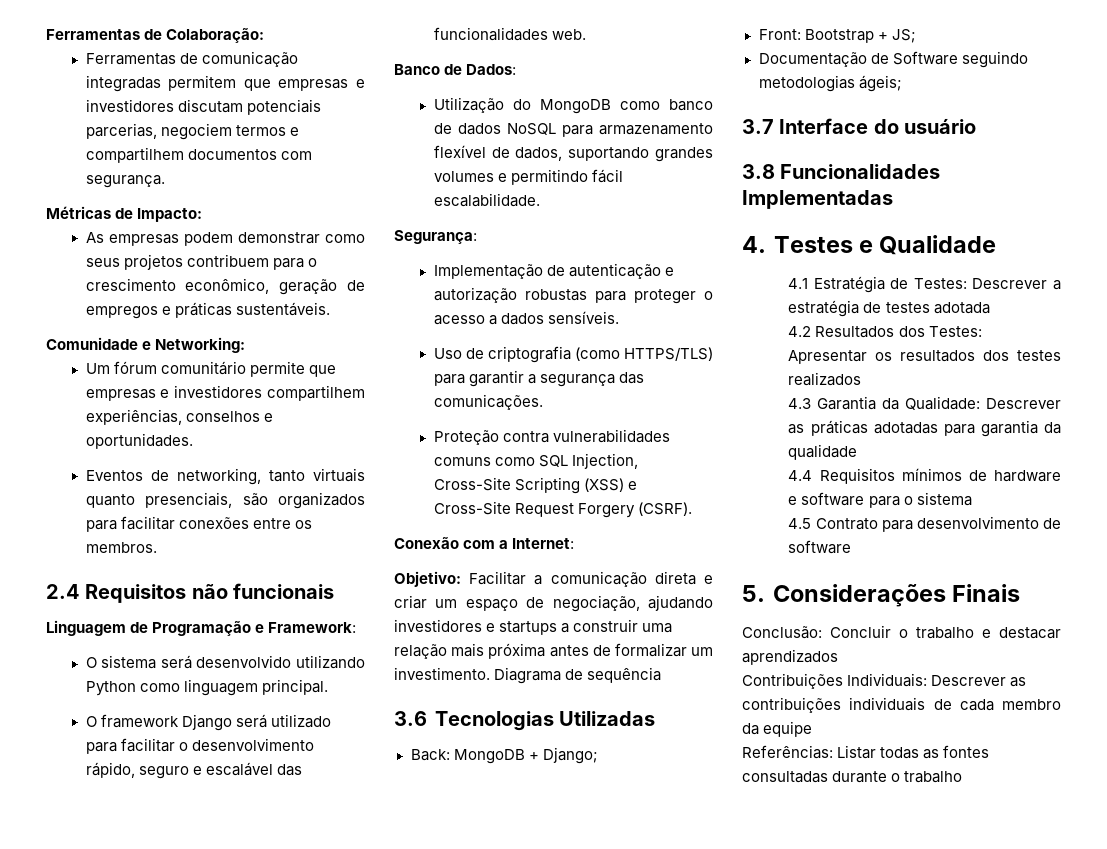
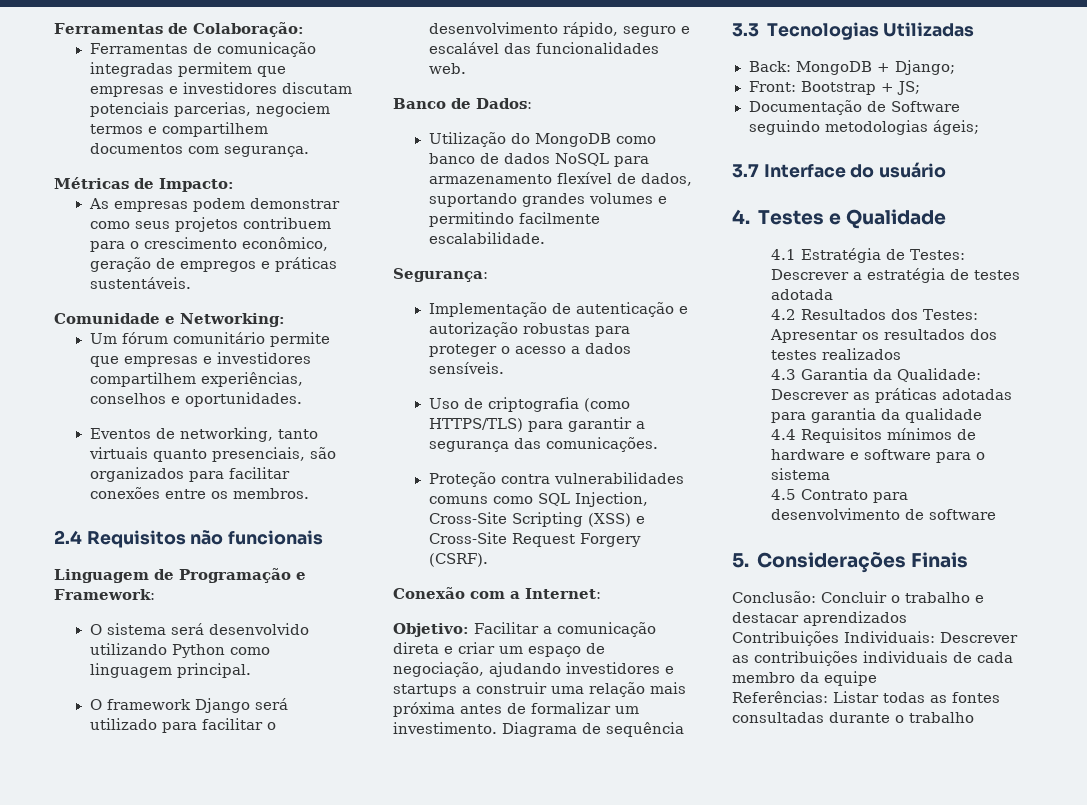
- Utilização do MongoDB como banco de dados NoSQL para armazenamento flexível de dados, suportando grandes volumes e permitindo fácil escalabilidade.
+ Utilização do MongoDB como banco de dados NoSQL para armazenamento flexível de dados, suportando grandes volumes e permitindo facilmente escalabilidade.
- 3.6 Tecnologias Utilizadas
+ 3.3 Tecnologias Utilizadas
- 3.8 Funcionalidades Implementadas

